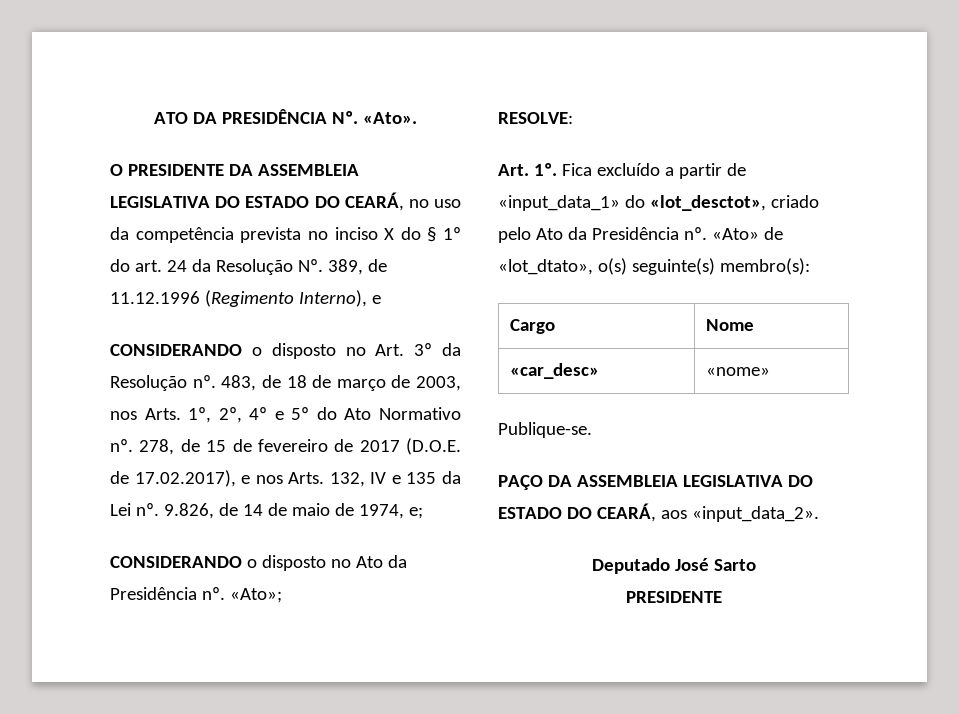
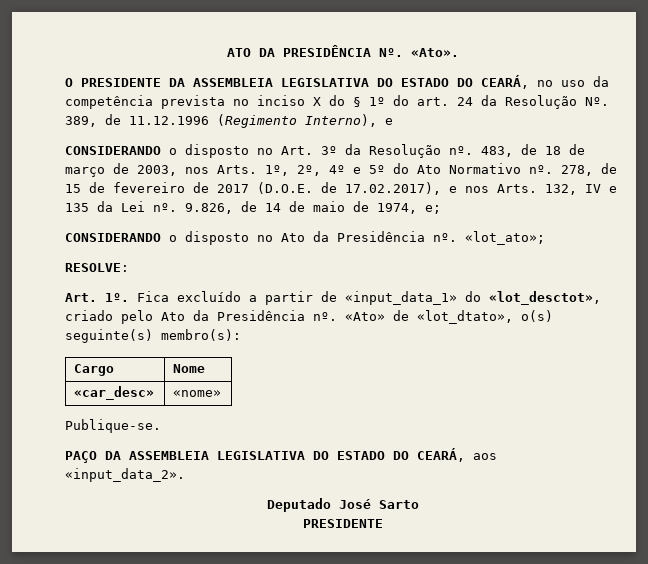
- «Ato»;
+ «lot_ato»;

